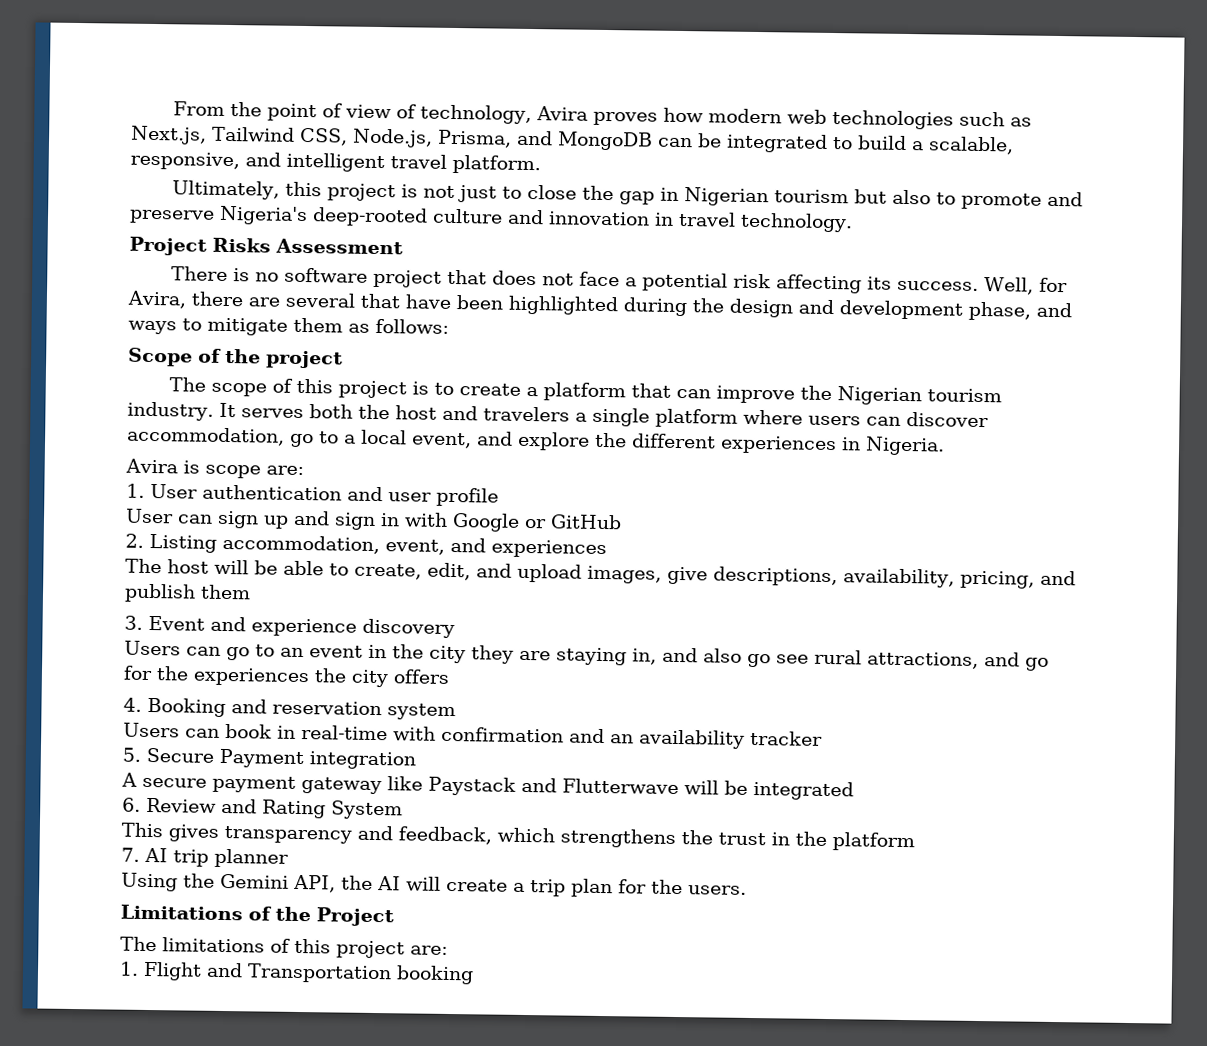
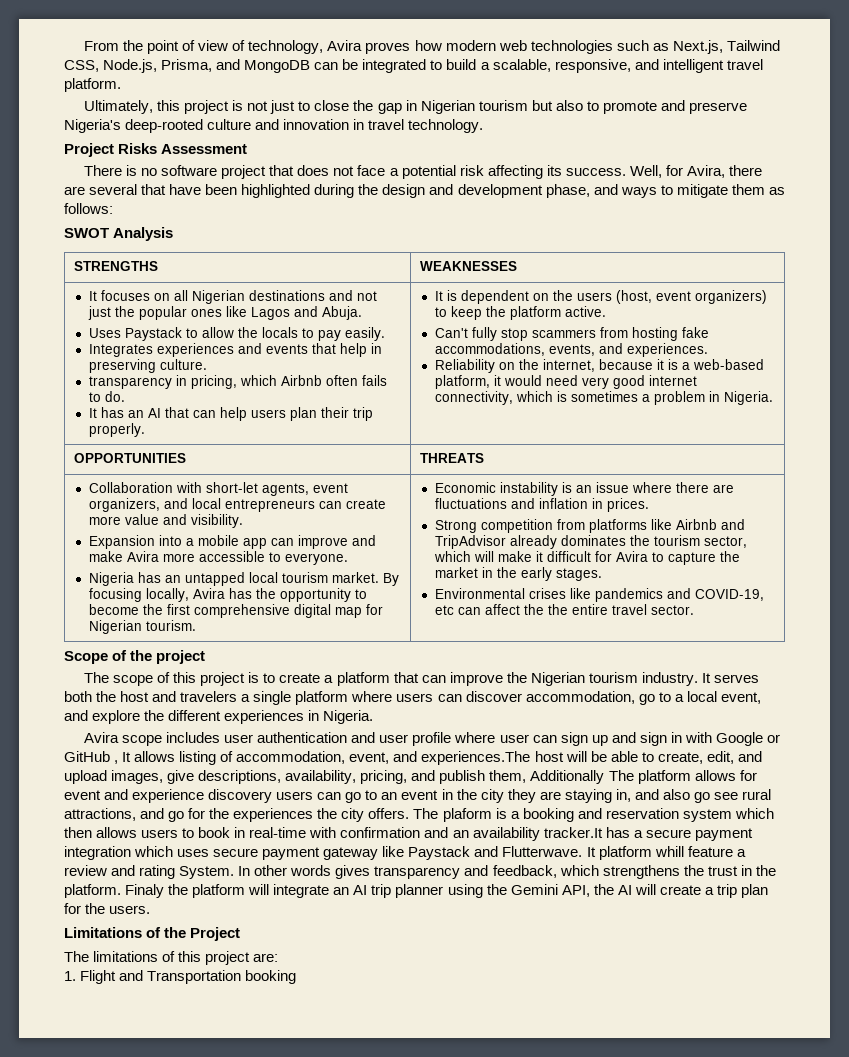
+ SWOT Analysis
+ STRENGTHS | WEAKNESSES
+ It focuses on all Nigerian destinations and not just the popular ones like Lagos and Abuja.
+ Uses Paystack to allow the locals to pay easily.
+ Integrates experiences and events that help in preserving culture.
+ transparency in pricing, which Airbnb often fails to do.
+ It has an AI that can help users plan their trip properly. | It is dependent on the users (host, event organizers) to keep the platform active.
+ Can't fully stop scammers from hosting fake accommodations, events, and experiences.
+ Reliability on the internet, because it is a web-based platform, it would need very good internet connectivity, which is sometimes a problem in Nigeria.
+ OPPORTUNITIES | THREATS
+ Collaboration with short-let agents, event organizers, and local entrepreneurs can create more value and visibility.
+ Expansion into a mobile app can improve and make Avira more accessible to everyone.
+ Nigeria has an untapped local tourism market. By focusing locally, Avira has the opportunity to become the first comprehensive digital map for Nigerian tourism. | Economic instability is an issue where there are fluctuations and inflation in prices.
+ Strong competition from platforms like Airbnb and TripAdvisor already dominates the tourism sector, which will make it difficult for Avira to capture the market in the early stages.
+ Environmental crises like pandemics and COVID-19, etc can affect the the entire travel sector.
- Avira is scope are:
- 1. User authentication and user profile
- User can sign up and sign in with Google or GitHub
- 2. Listing accommodation, event, and experiences
- The host will be able to create, edit, and upload images, give descriptions, availability, pricing, and publish them
- 3. Event and experience discovery
- Users can go to an event in the city they are staying in, and also go see rural attractions, and go for the experiences the city offers
- 4. Booking and reservation system
- Users can book in real-time with confirmation and an availability tracker
- 5. Secure Payment integration
- A secure payment gateway like Paystack and Flutterwave will be integrated
- 6. Review and Rating System
- This gives transparency and feedback, which strengthens the trust in the platform
- 7. AI trip planner
- Using the Gemini API, the AI will create a trip plan for the users.
+ Avira scope includes user authentication and user profile where user can sign up and sign in with Google or GitHub , It allows listing of accommodation, event, and experiences.The host will be able to create, edit, and upload images, give descriptions, availability, pricing, and publish them, Additionally The platform allows for event and experience discovery users can go to an event in the city they are staying in, and also go see rural attractions, and go for the experiences the city offers. The plaform is a booking and reservation system which then allows users to book in real-time with confirmation and an availability tracker.It has a secure payment integration which uses secure payment gateway like Paystack and Flutterwave. It platform whill feature a review and rating System. In other words gives transparency and feedback, which strengthens the trust in the platform. Finaly the platform will integrate an AI trip planner using the Gemini API, the AI will create a trip plan for the users.

